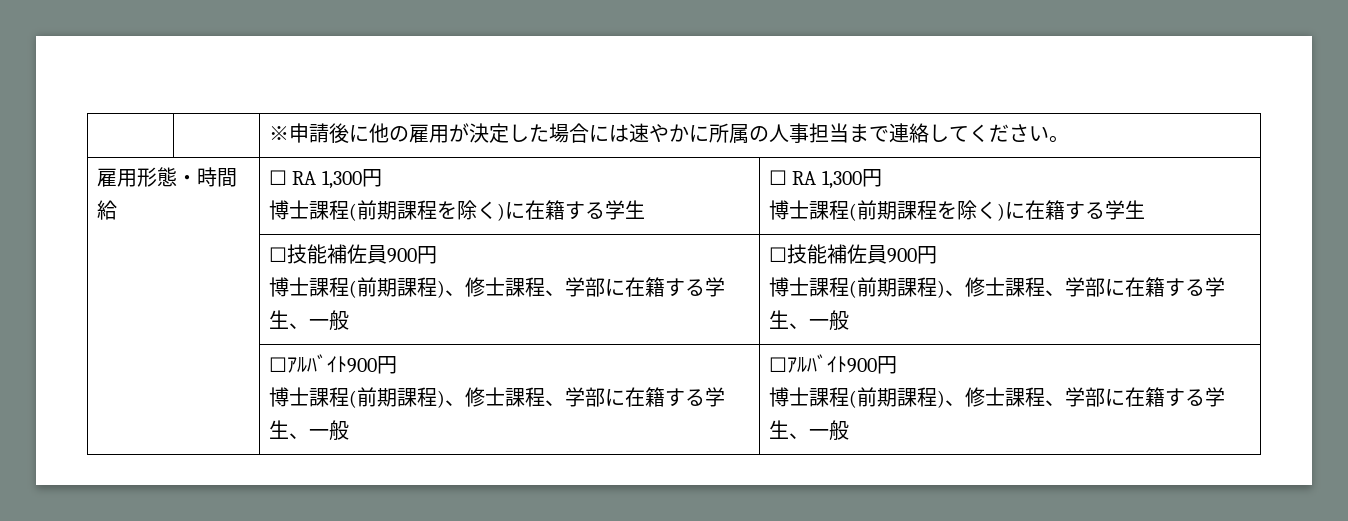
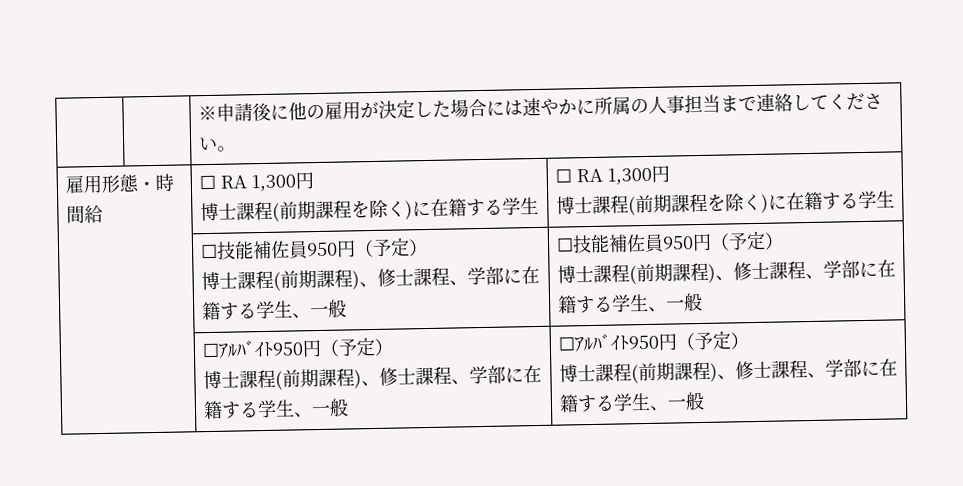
  雇用形態・時間給 | ☐ RA 1,300円
  博士課程(前期課程を除く)に在籍する学生 | ☐ RA 1,300円
  博士課程(前期課程を除く)に在籍する学生
- | ☐技能補佐員900円
+ | ☐技能補佐員950円（予定）
- 博士課程(前期課程)、修士課程、学部に在籍する学生、一般 | ☐技能補佐員900円
+ 博士課程(前期課程)、修士課程、学部に在籍する学生、一般 | ☐技能補佐員950円（予定）
  博士課程(前期課程)、修士課程、学部に在籍する学生、一般
- | ☐ｱﾙﾊﾞｲﾄ900円
+ | ☐ｱﾙﾊﾞｲﾄ950円（予定）
- 博士課程(前期課程)、修士課程、学部に在籍する学生、一般 | ☐ｱﾙﾊﾞｲﾄ900円
+ 博士課程(前期課程)、修士課程、学部に在籍する学生、一般 | ☐ｱﾙﾊﾞｲﾄ950円（予定）

